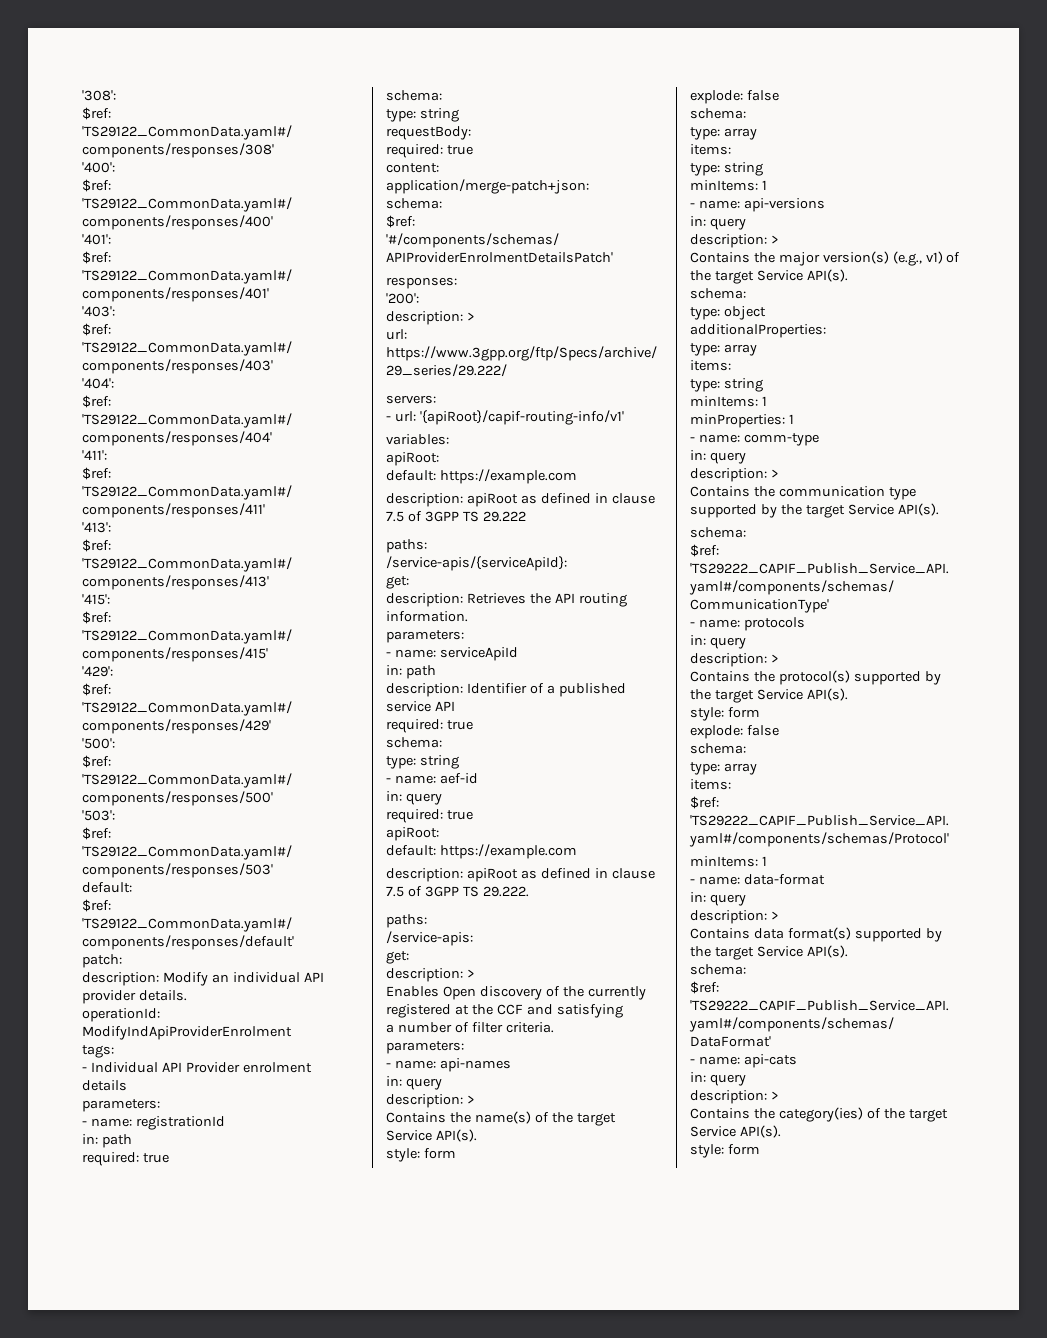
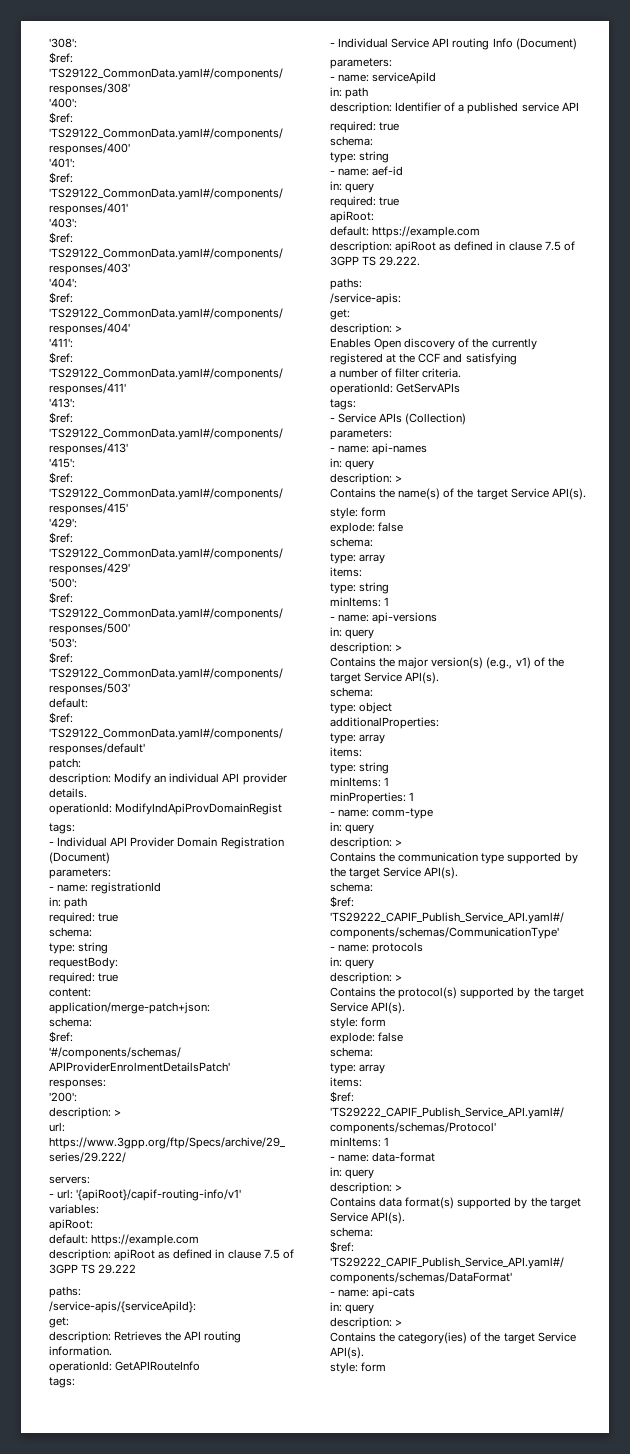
- operationId: ModifyIndApiProviderEnrolment
+ operationId: ModifyIndApiProvDomainRegist
- - Individual API Provider enrolment details
+ - Individual API Provider Domain Registration (Document)
+ operationId: GetAPIRouteInfo
+ tags:
+ - Individual Service API routing Info (Document)
+ operationId: GetServAPIs
+ tags:
+ - Service APIs (Collection)

